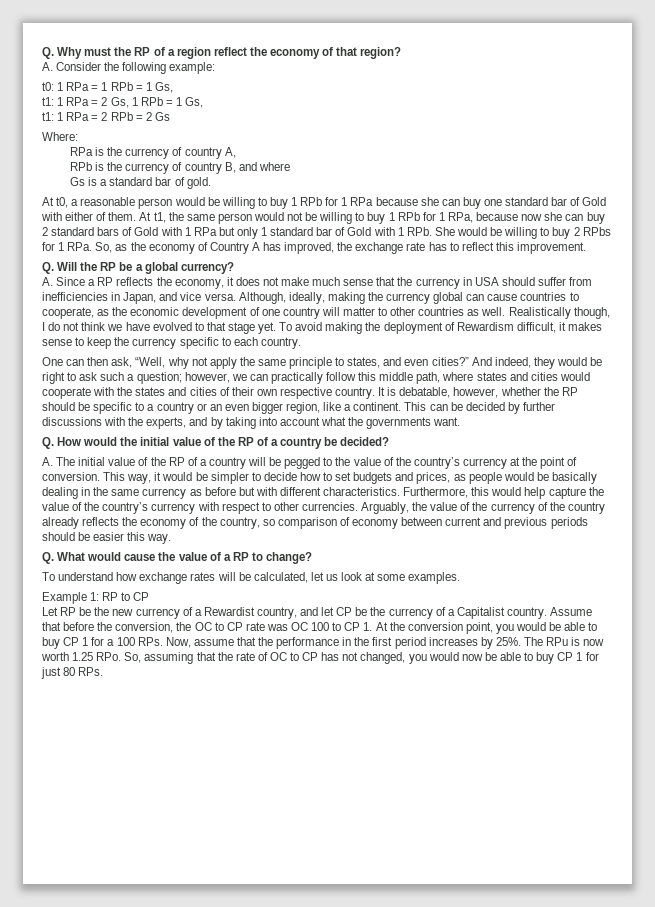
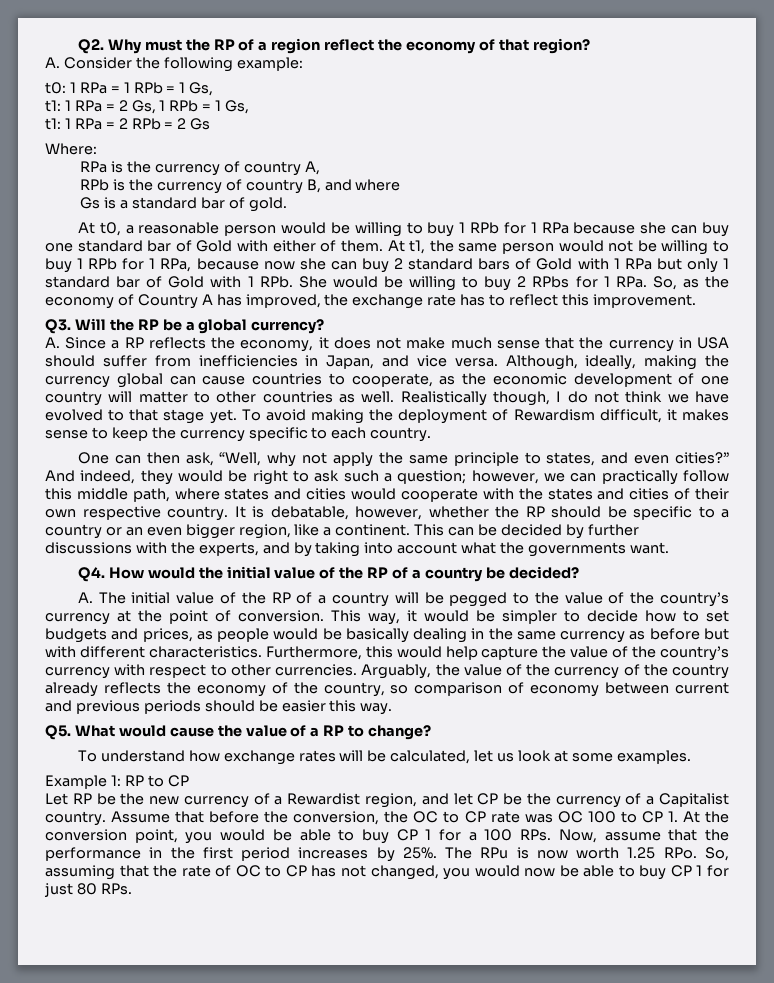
- Q. Why must the RP of a region reflect the economy of that region?
+ Q2. Why must the RP of a region reflect the economy of that region?
- Q. Will the RP be a global currency?
+ Q3. Will the RP be a global currency?
- Q. How would the initial value of the RP of a country be decided?
+ Q4. How would the initial value of the RP of a country be decided?
- Q. What would cause the value of a RP to change?
+ Q5. What would cause the value of a RP to change?
- Let RP be the new currency of a Rewardist country, and let CP be the currency of a Capitalist country.
+ Let RP be the new currency of a Rewardist region, and let CP be the currency of a Capitalist country.

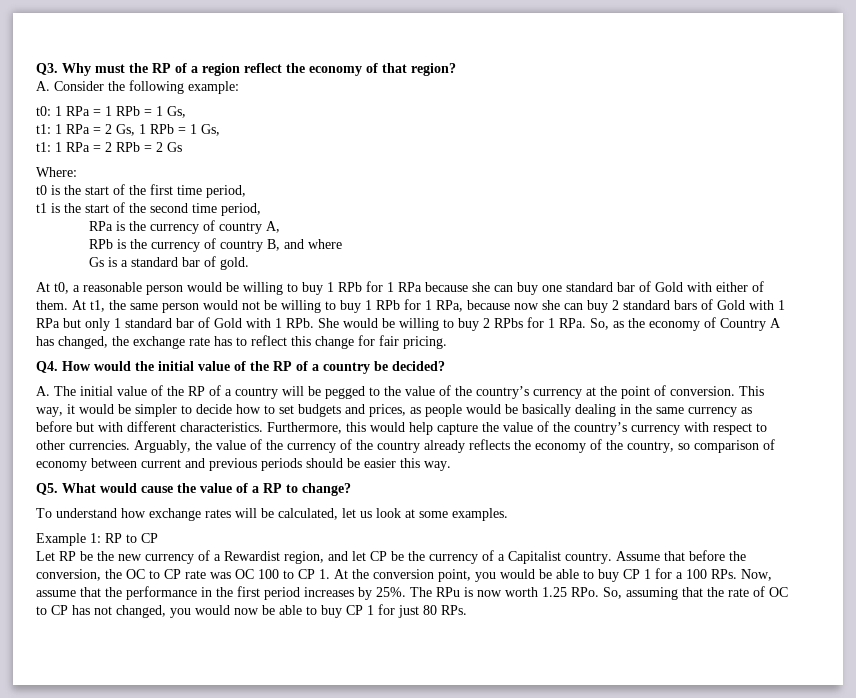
- Q2. Why must the RP of a region reflect the economy of that region?
+ Q3. Why must the RP of a region reflect the economy of that region?
+ t0 is the start of the first time period,
+ t1 is the start of the second time period,
- At t1, the same person would not be willing to buy 1 RPb for 1 RPa, because now she can buy 2 standard bars of Gold with 1 RPa but only 1 standard bar of Gold with 1 RPb. She would be willing to buy 2 RPbs for 1 RPa. So, as the economy of Country A has improved, the exchange rate has to reflect this improvement.
- Q3. Will the RP be a global currency?
- A. Since a RP reflects the economy, it does not make much sense that the currency in USA should suffer from inefficiencies in Japan, and vice versa. Although, ideally, making the currency global can cause countries to cooperate, as the economic development of one country will matter to other countries as well. Realistically though, I do not think we have evolved to that stage yet. To avoid making the deployment of Rewardism difficult, it makes sense to keep the currency specific to each country.
- One can then ask, “Well, why not apply the same principle to states, and even cities?” And indeed, they would be right to ask such a question; however, we can practically follow this middle path, where states and cities would cooperate with the states and cities of their own respective country. It is debatable, however, whether the RP should be specific to a country or an even bigger region, like a continent. This can be decided by further discussions with the experts, and by taking into account what the governments want.
+ At t1, the same person would not be willing to buy 1 RPb for 1 RPa, because now she can buy 2 standard bars of Gold with 1 RPa but only 1 standard bar of Gold with 1 RPb. She would be willing to buy 2 RPbs for 1 RPa. So, as the economy of Country A has changed, the exchange rate has to reflect this change for fair pricing.

